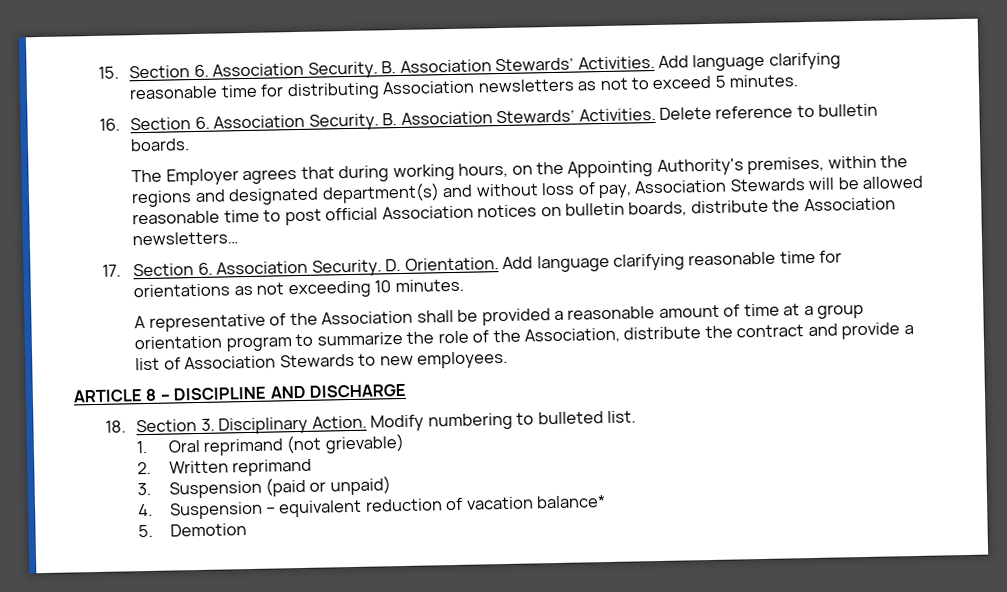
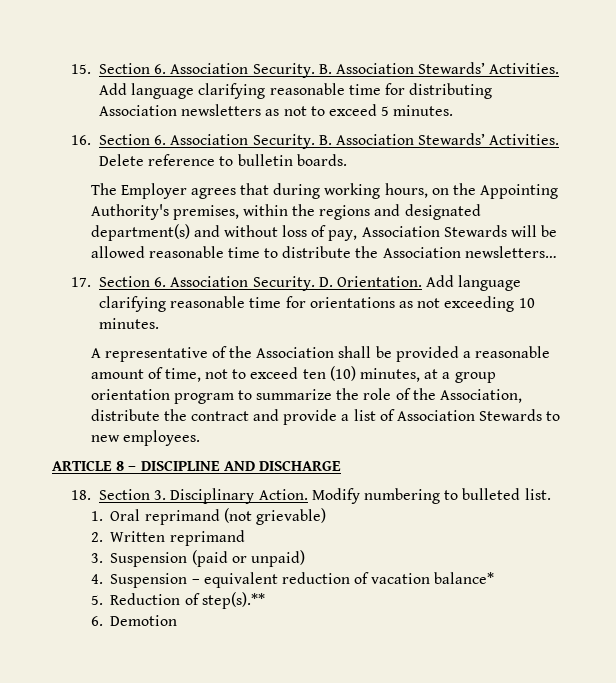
- The Employer agrees that during working hours, on the Appointing Authority's premises, within the regions and designated department(s) and without loss of pay, Association Stewards will be allowed reasonable time to post official Association notices on bulletin boards, distribute the Association newsletters…
+ The Employer agrees that during working hours, on the Appointing Authority's premises, within the regions and designated department(s) and without loss of pay, Association Stewards will be allowed reasonable time to distribute the Association newsletters…
- A representative of the Association shall be provided a reasonable amount of time at a group orientation program to summarize the role of the Association, distribute the contract and provide a list of Association Stewards to new employees.
+ A representative of the Association shall be provided a reasonable amount of time, not to exceed ten (10) minutes, at a group orientation program to summarize the role of the Association, distribute the contract and provide a list of Association Stewards to new employees.
- 5. Demotion
+ 5. Reduction of step(s).**
+ 6. Demotion

